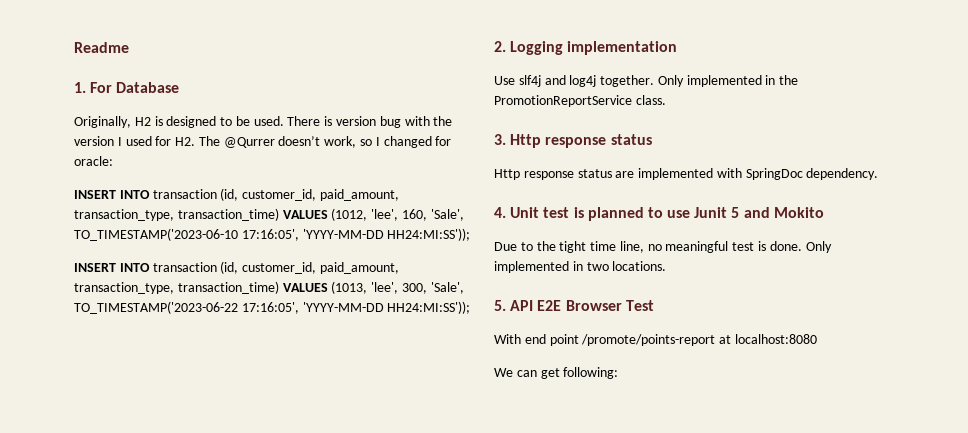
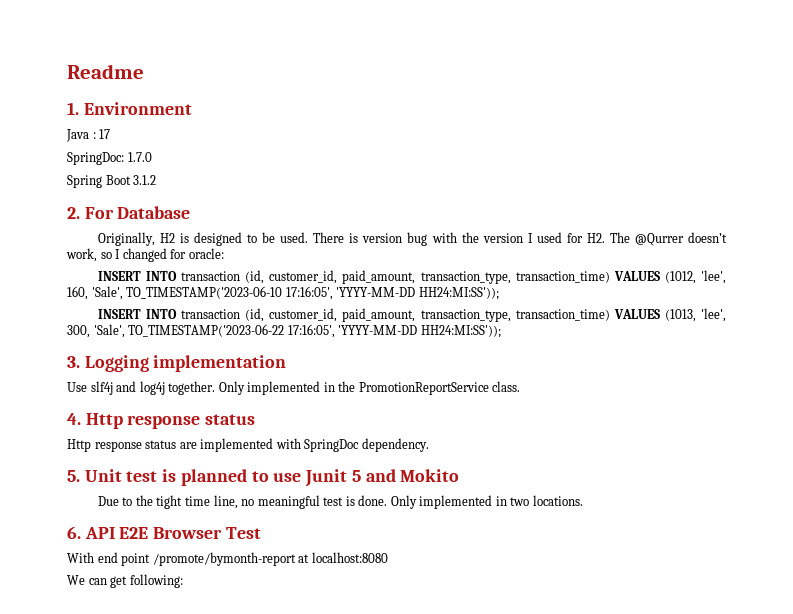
- 1. For Database
+ 1. Environment
+ Java : 17
+ SpringDoc: 1.7.0
+ Spring Boot 3.1.2
+ 2. For Database
- 2. Logging implementation
+ 3. Logging implementation
- 3. Http response status
+ 4. Http response status
- 4. Unit test is planned to use Junit 5 and Mokito
+ 5. Unit test is planned to use Junit 5 and Mokito
- 5. API E2E Browser Test
+ 6. API E2E Browser Test
- With end point /promote/points-report at localhost:8080
+ With end point /promote/bymonth-report at localhost:8080

